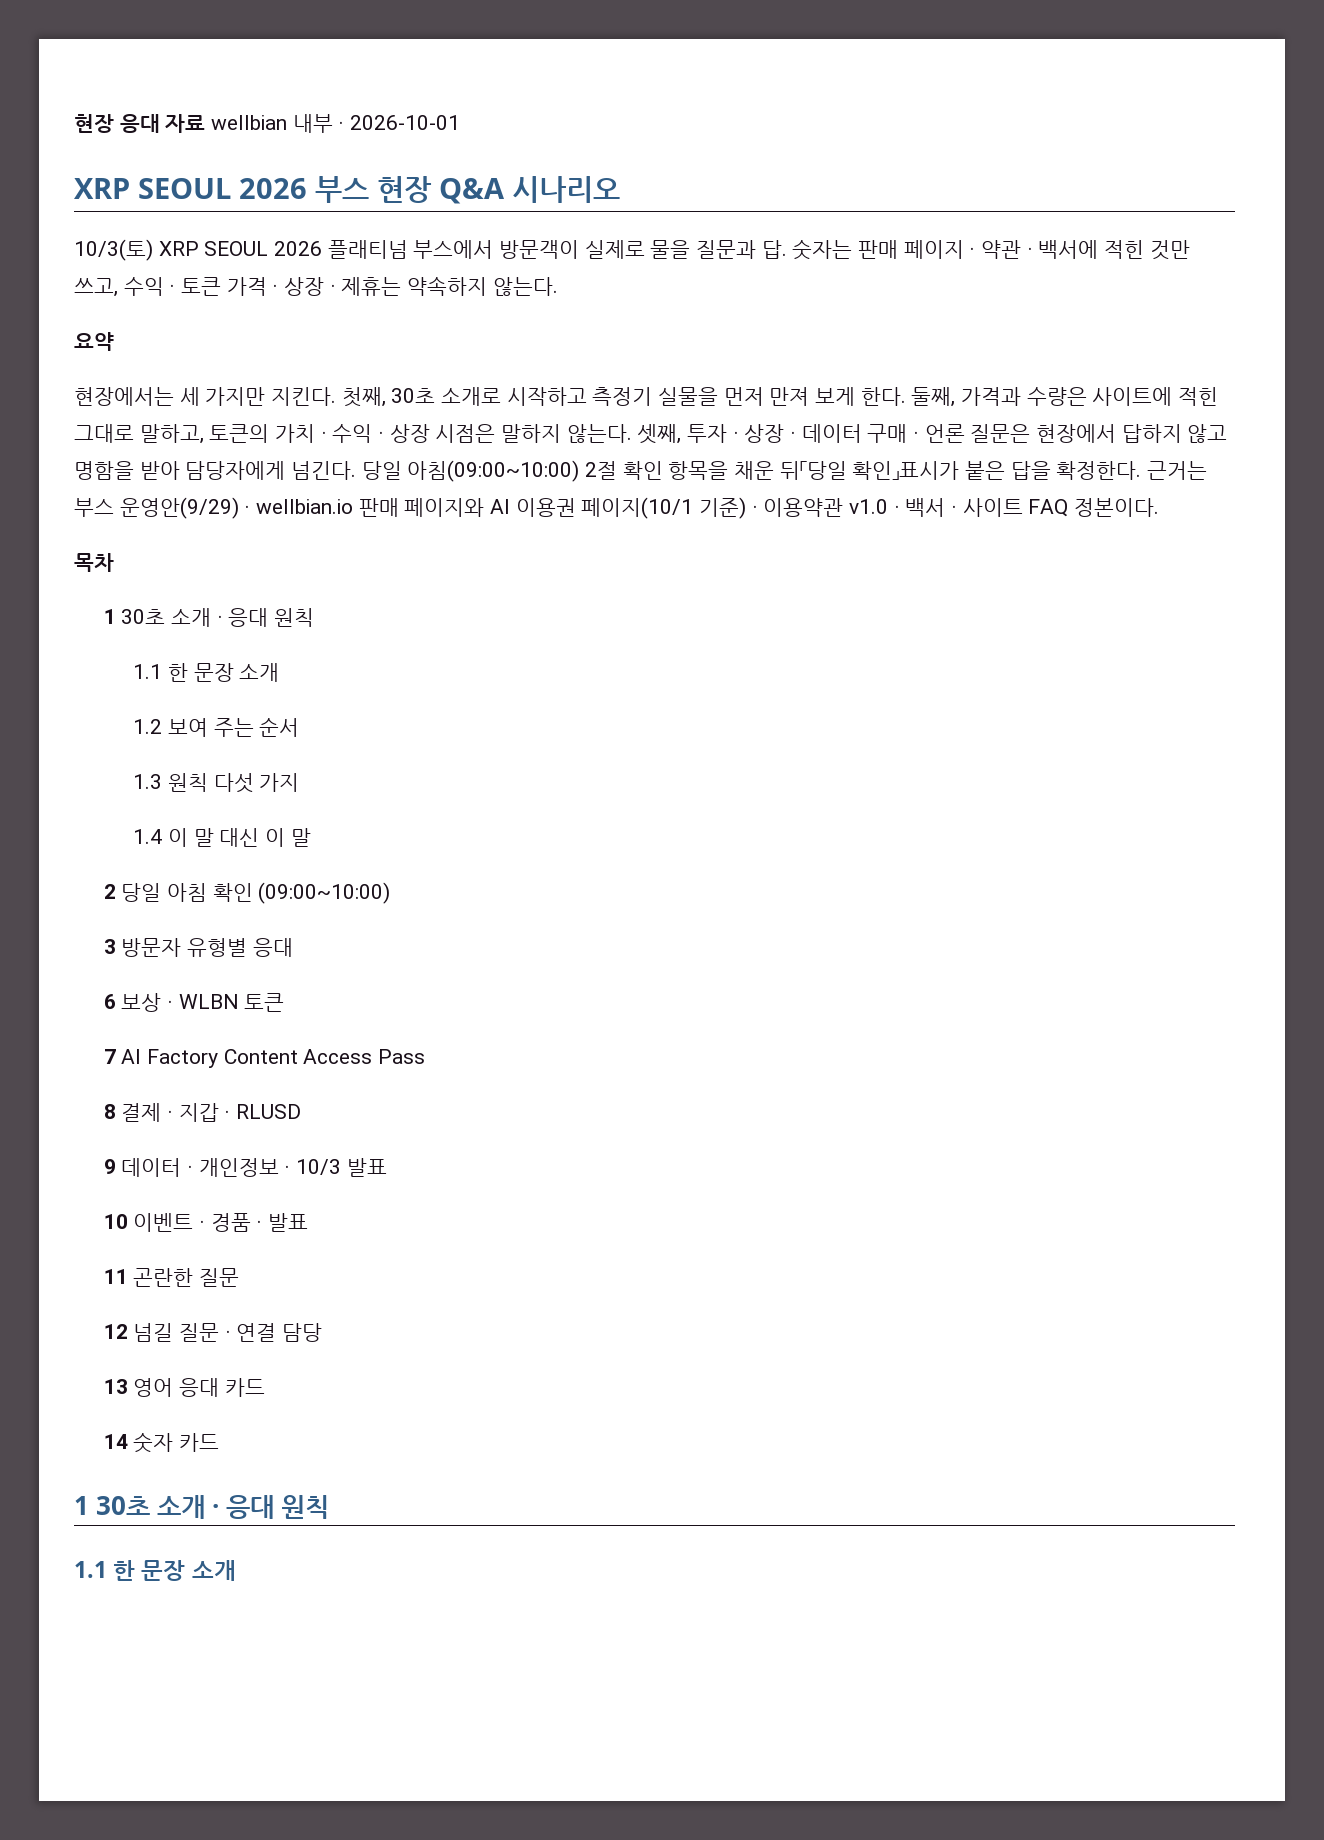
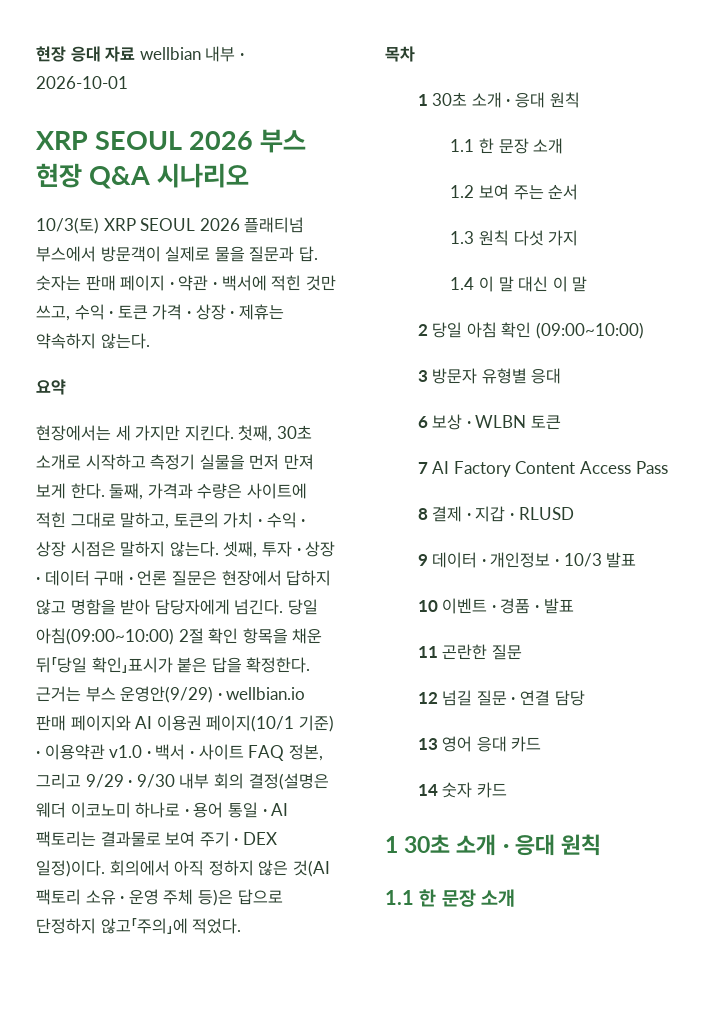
- 근거는 부스 운영안(9/29) · wellbian.io 판매 페이지와 AI 이용권 페이지(10/1 기준) · 이용약관 v1.0 · 백서 · 사이트 FAQ 정본이다.
+ 근거는 부스 운영안(9/29) · wellbian.io 판매 페이지와 AI 이용권 페이지(10/1 기준) · 이용약관 v1.0 · 백서 · 사이트 FAQ 정본, 그리고 9/29 · 9/30 내부 회의 결정(설명은 웨더 이코노미 하나로 · 용어 통일 · AI 팩토리는 결과물로 보여 주기 · DEX 일정)이다. 회의에서 아직 정하지 않은 것(AI 팩토리 소유 · 운영 주체 등)은 답으로 단정하지 않고「주의」에 적었다.

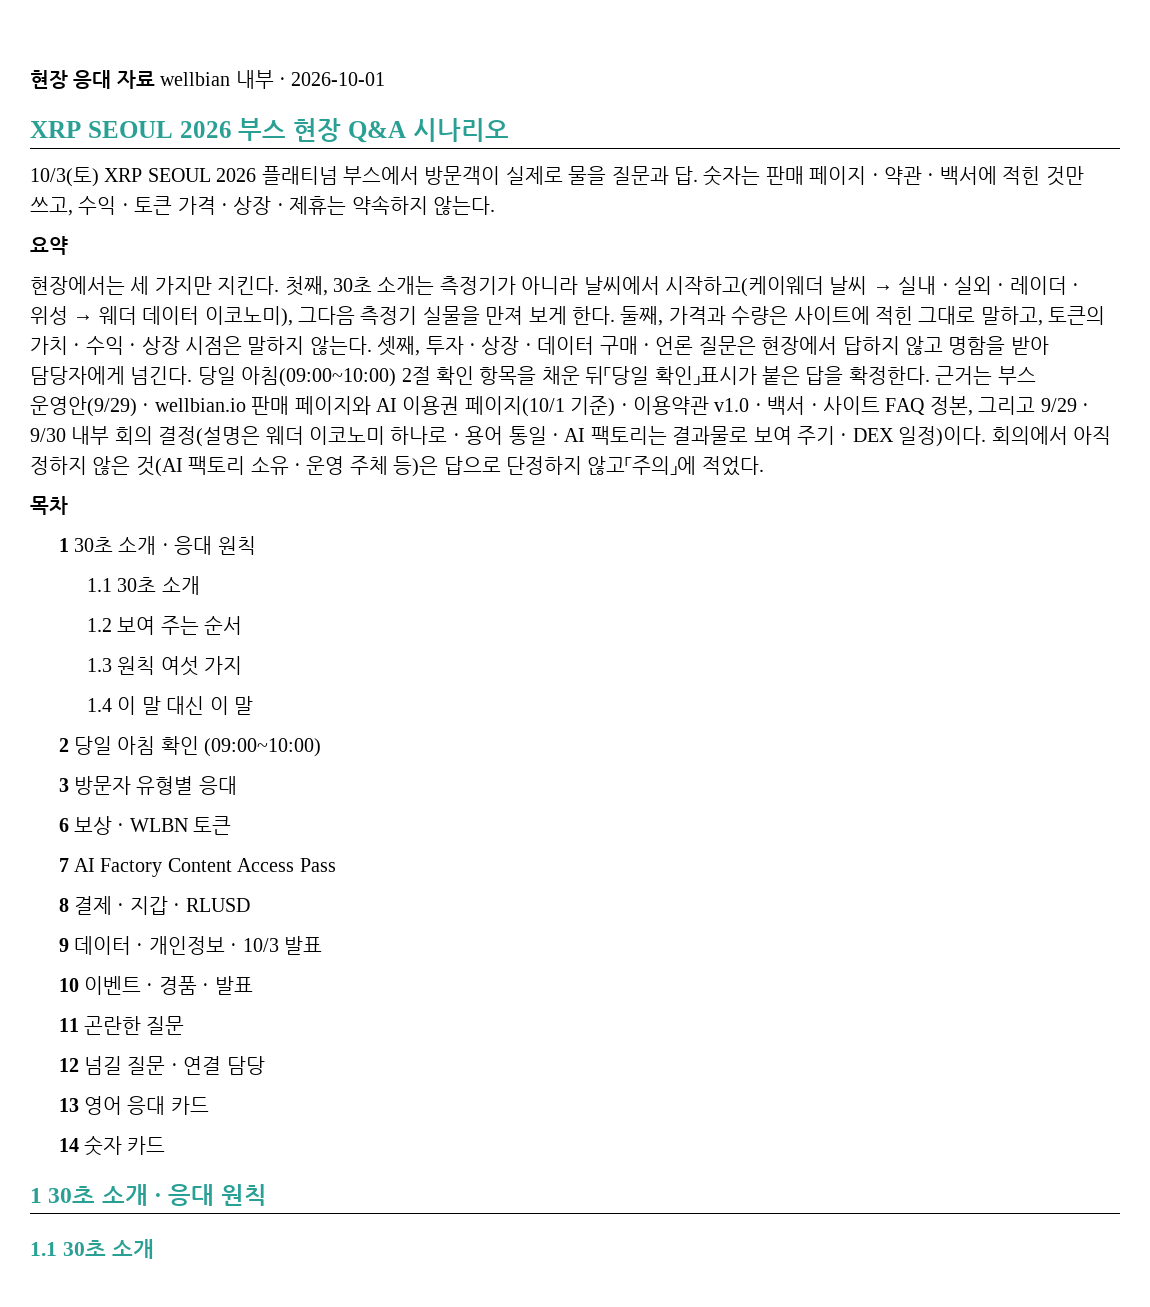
- 첫째, 30초 소개로 시작하고 측정기 실물을 먼저 만져 보게 한다.
+ 첫째, 30초 소개는 측정기가 아니라 날씨에서 시작하고(케이웨더 날씨 → 실내 · 실외 · 레이더 · 위성 → 웨더 데이터 이코노미), 그다음 측정기 실물을 만져 보게 한다.
  목차
  1 30초 소개 · 응대 원칙
- 1.1 한 문장 소개
+ 1.1 30초 소개
- 1.3 원칙 다섯 가지
+ 1.3 원칙 여섯 가지
  14 숫자 카드
  1 30초 소개 · 응대 원칙
- 1.1 한 문장 소개
+ 1.1 30초 소개

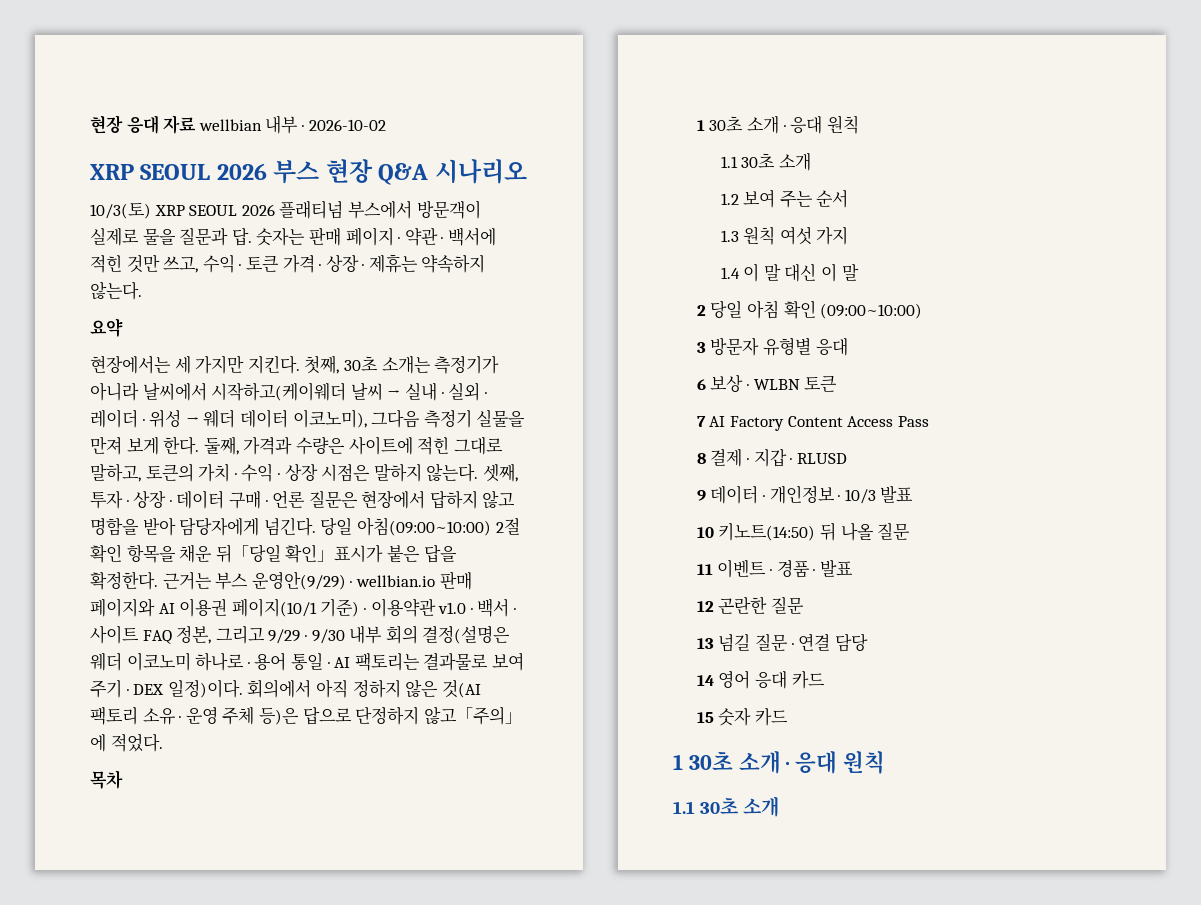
- 현장 응대 자료 wellbian 내부 · 2026-10-01
+ 현장 응대 자료 wellbian 내부 · 2026-10-02
- 10 이벤트 · 경품 · 발표
+ 10 키노트(14:50) 뒤 나올 질문
+ 11 이벤트 · 경품 · 발표
- 11 곤란한 질문
+ 12 곤란한 질문
- 12 넘길 질문 · 연결 담당
+ 13 넘길 질문 · 연결 담당
- 13 영어 응대 카드
+ 14 영어 응대 카드
- 14 숫자 카드
+ 15 숫자 카드

